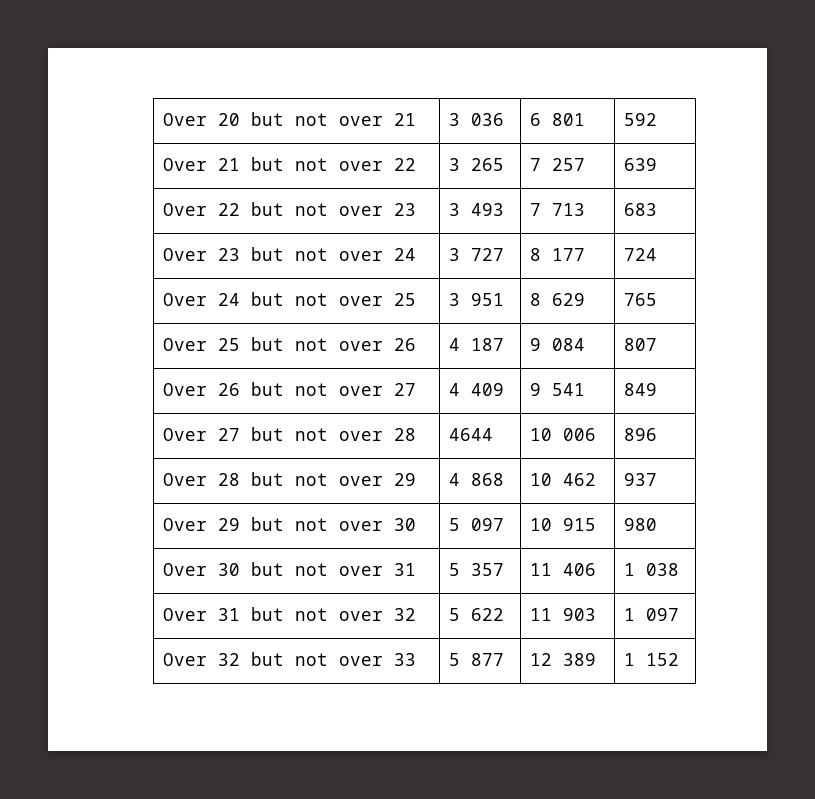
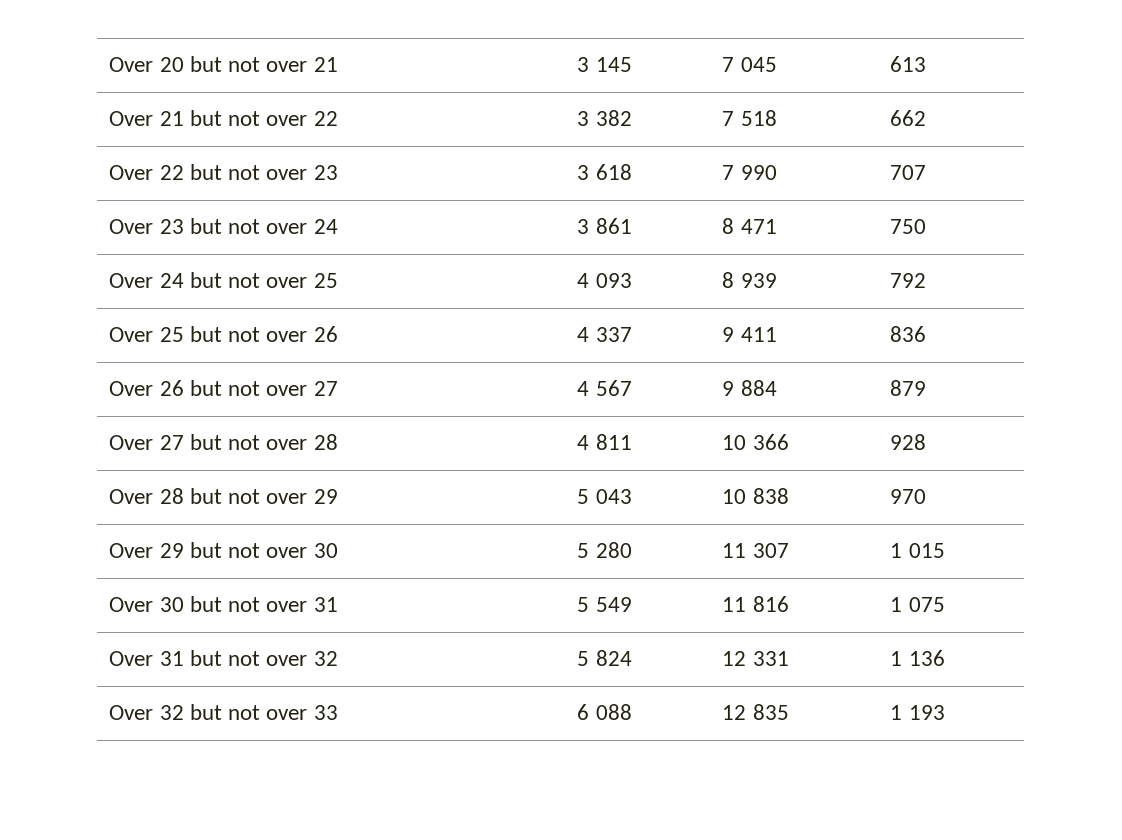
- Over 20 but not over 21 | 3 036 | 6 801 | 592
+ Over 20 but not over 21 | 3 145 | 7 045 | 613
- Over 21 but not over 22 | 3 265 | 7 257 | 639
+ Over 21 but not over 22 | 3 382 | 7 518 | 662
- Over 22 but not over 23 | 3 493 | 7 713 | 683
+ Over 22 but not over 23 | 3 618 | 7 990 | 707
- Over 23 but not over 24 | 3 727 | 8 177 | 724
+ Over 23 but not over 24 | 3 861 | 8 471 | 750
- Over 24 but not over 25 | 3 951 | 8 629 | 765
+ Over 24 but not over 25 | 4 093 | 8 939 | 792
- Over 25 but not over 26 | 4 187 | 9 084 | 807
+ Over 25 but not over 26 | 4 337 | 9 411 | 836
- Over 26 but not over 27 | 4 409 | 9 541 | 849
+ Over 26 but not over 27 | 4 567 | 9 884 | 879
- Over 27 but not over 28 | 4644 | 10 006 | 896
+ Over 27 but not over 28 | 4 811 | 10 366 | 928
- Over 28 but not over 29 | 4 868 | 10 462 | 937
+ Over 28 but not over 29 | 5 043 | 10 838 | 970
- Over 29 but not over 30 | 5 097 | 10 915 | 980
+ Over 29 but not over 30 | 5 280 | 11 307 | 1 015
- Over 30 but not over 31 | 5 357 | 11 406 | 1 038
+ Over 30 but not over 31 | 5 549 | 11 816 | 1 075
- Over 31 but not over 32 | 5 622 | 11 903 | 1 097
+ Over 31 but not over 32 | 5 824 | 12 331 | 1 136
- Over 32 but not over 33 | 5 877 | 12 389 | 1 152
+ Over 32 but not over 33 | 6 088 | 12 835 | 1 193

